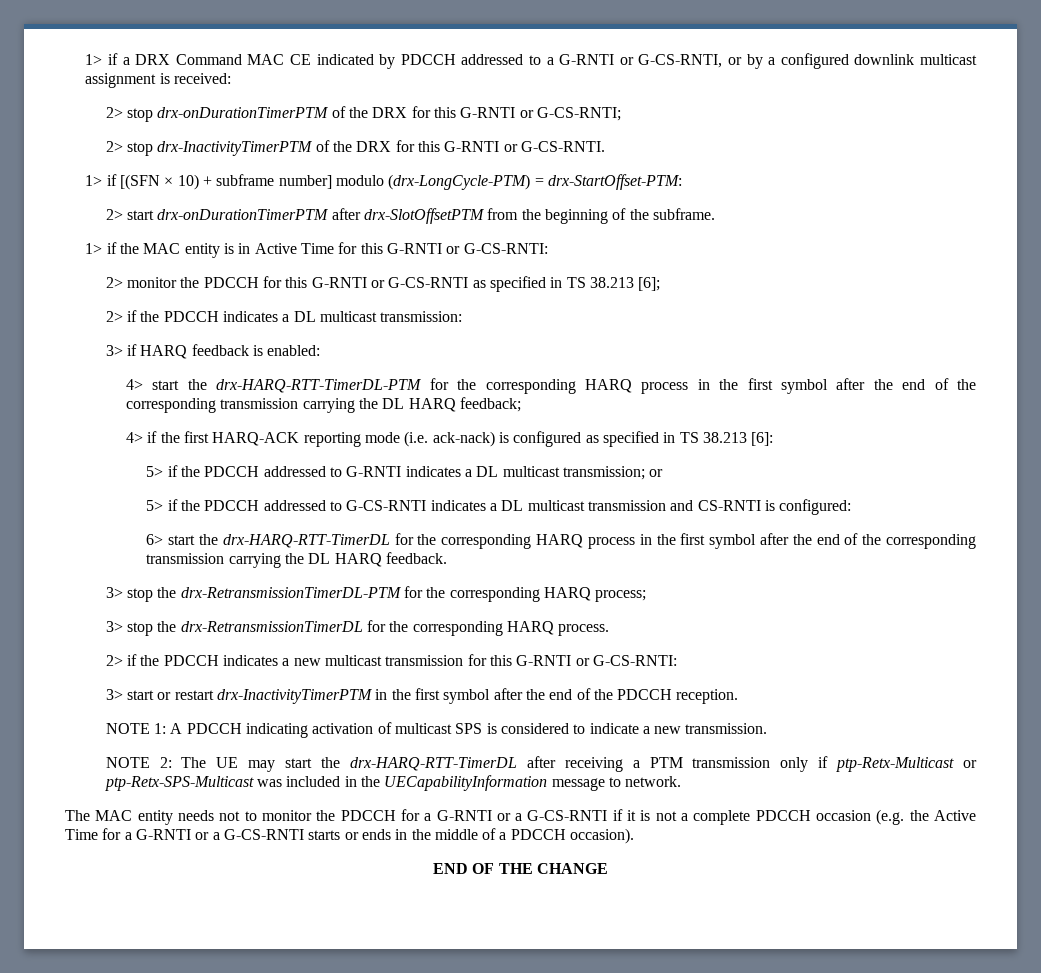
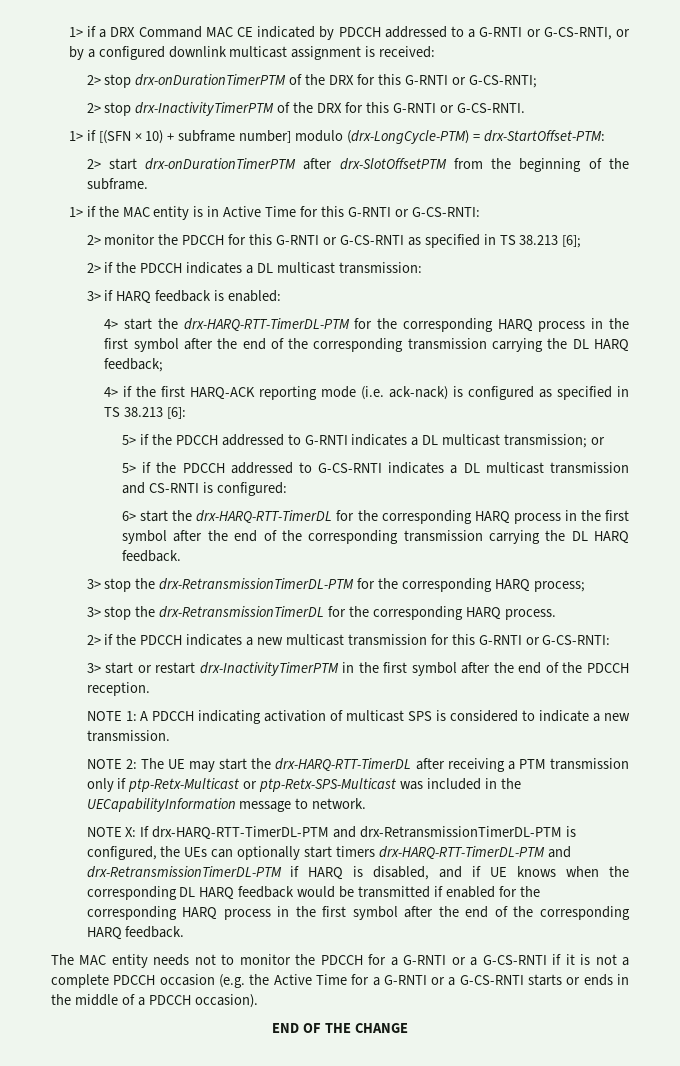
+ NOTE X: If drx-HARQ-RTT-TimerDL-PTM and drx-RetransmissionTimerDL-PTM is configured, the UEs can optionally start timers drx-HARQ-RTT-TimerDL-PTM and drx-RetransmissionTimerDL-PTM if HARQ is disabled, and if UE knows when the corresponding DL HARQ feedback would be transmitted if enabled for the corresponding HARQ process in the first symbol after the end of the corresponding HARQ feedback.

